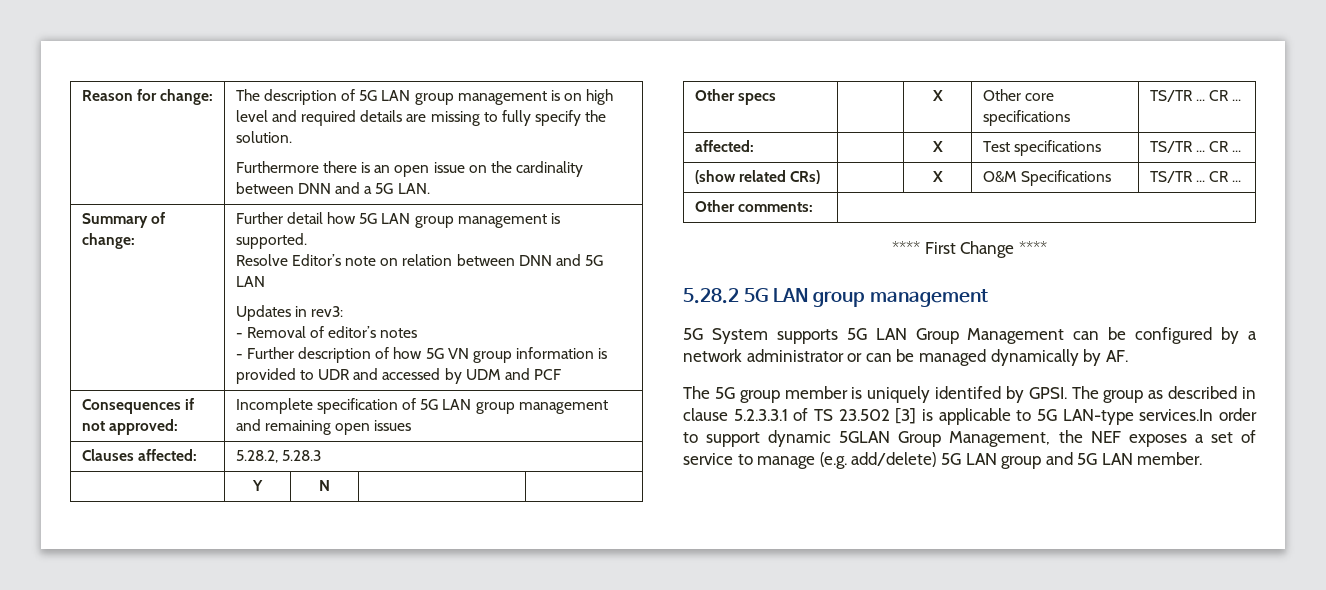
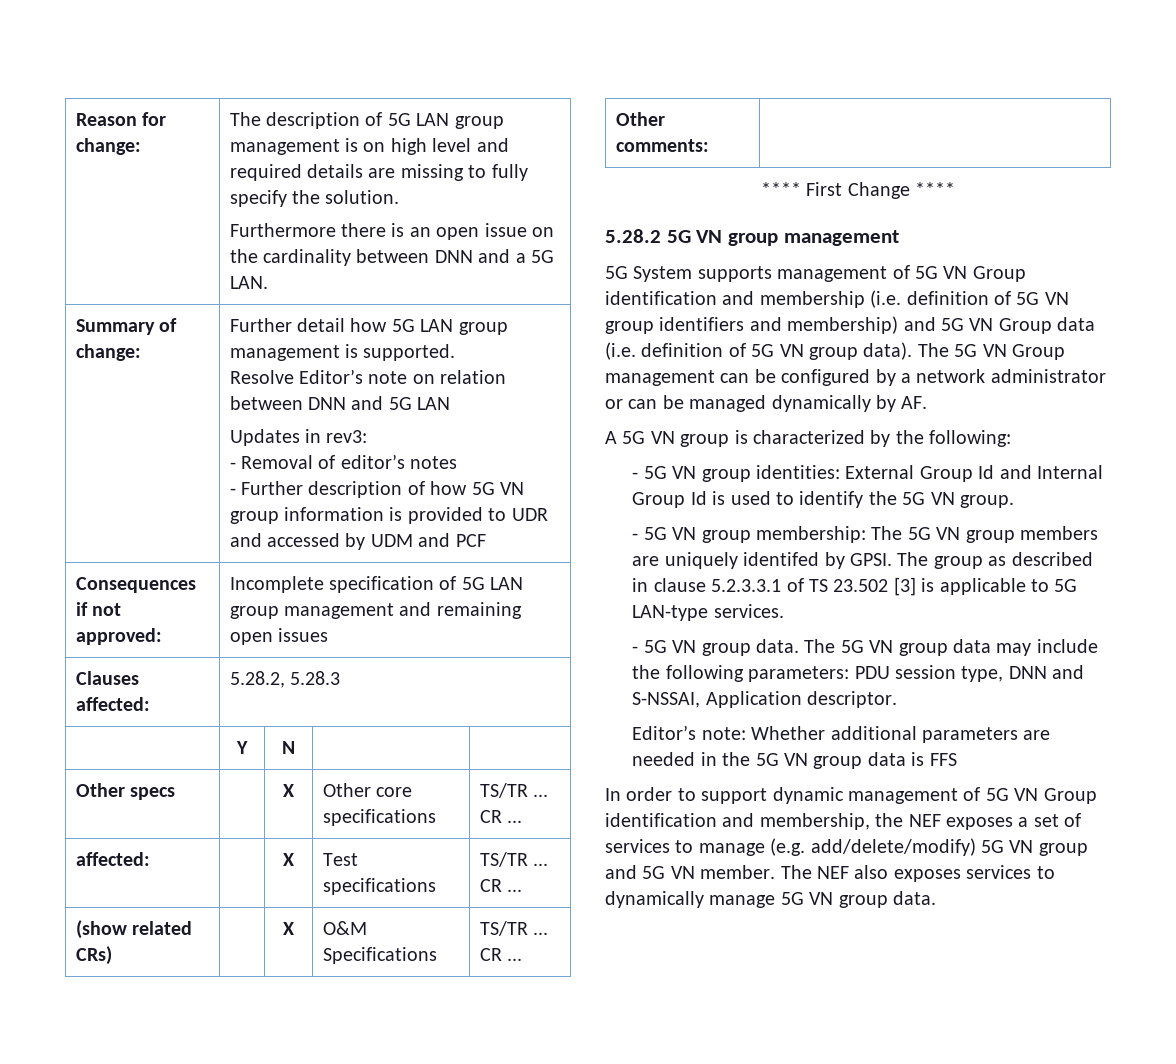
- 5.28.2 5G LAN group management
+ 5.28.2 5G VN group management
- 5G System supports 5G LAN Group Management can be configured by a network administrator or can be managed dynamically by AF.
+ 5G System supports management of 5G VN Group identification and membership (i.e. definition of 5G VN group identifiers and membership) and 5G VN Group data (i.e. definition of 5G VN group data). The 5G VN Group management can be configured by a network administrator or can be managed dynamically by AF.
- The 5G group member is uniquely identifed by GPSI.
+ A 5G VN group is characterized by the following:
+ - 5G VN group identities: External Group Id and Internal Group Id is used to identify the 5G VN group.
+ - 5G VN group membership: The 5G VN group members are uniquely identifed by GPSI.
- The group as described in clause 5.2.3.3.1 of TS 23.502 [3] is applicable to 5G LAN-type services.In order to support dynamic 5GLAN Group Management, the NEF exposes a set of service to manage (e.g. add/delete) 5G LAN group and 5G LAN member.
+ The group as described in clause 5.2.3.3.1 of TS 23.502 [3] is applicable to 5G LAN-type services.
+ - 5G VN group data. The 5G VN group data may include the following parameters: PDU session type, DNN and S-NSSAI, Application descriptor.
+ Editor’s note: Whether additional parameters are needed in the 5G VN group data is FFS
+ In order to support dynamic management of 5G VN Group identification and membership, the NEF exposes a set of services to manage (e.g. add/delete/modify) 5G VN group and 5G VN member. The NEF also exposes services to dynamically manage 5G VN group data.

